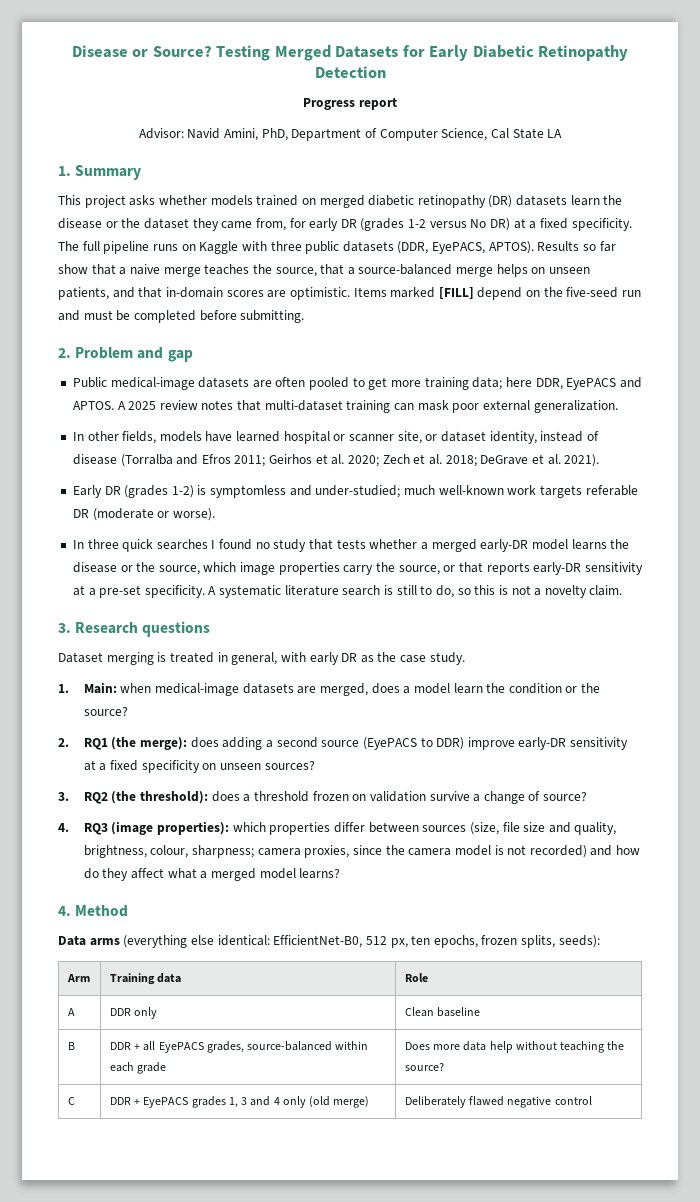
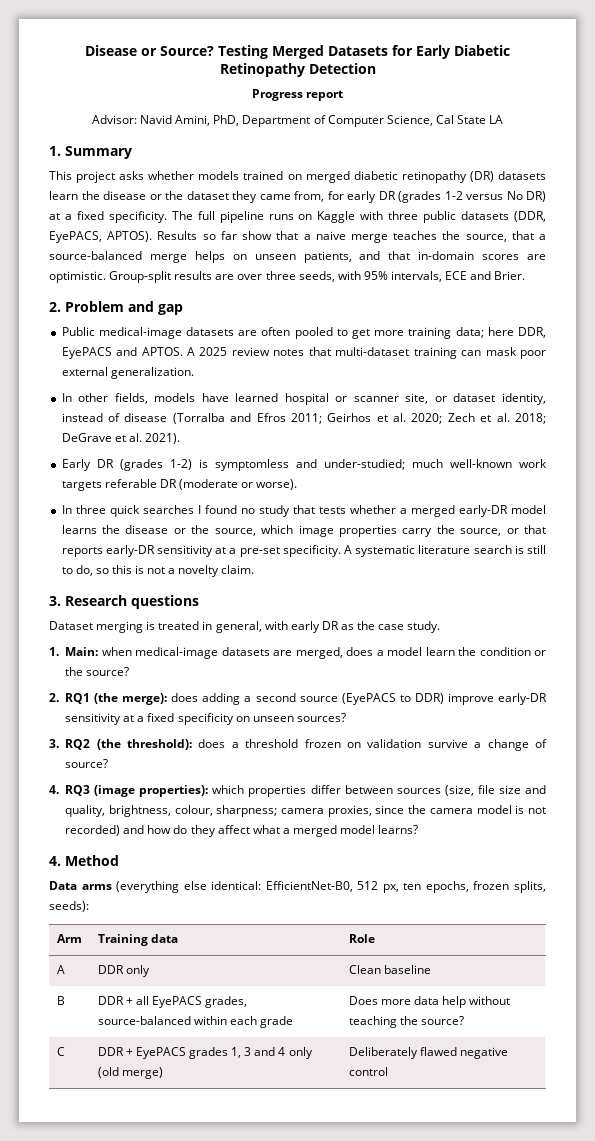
- Items marked [FILL] depend on the five-seed run and must be completed before submitting.
+ Group-split results are over three seeds, with 95% intervals, ECE and Brier.

